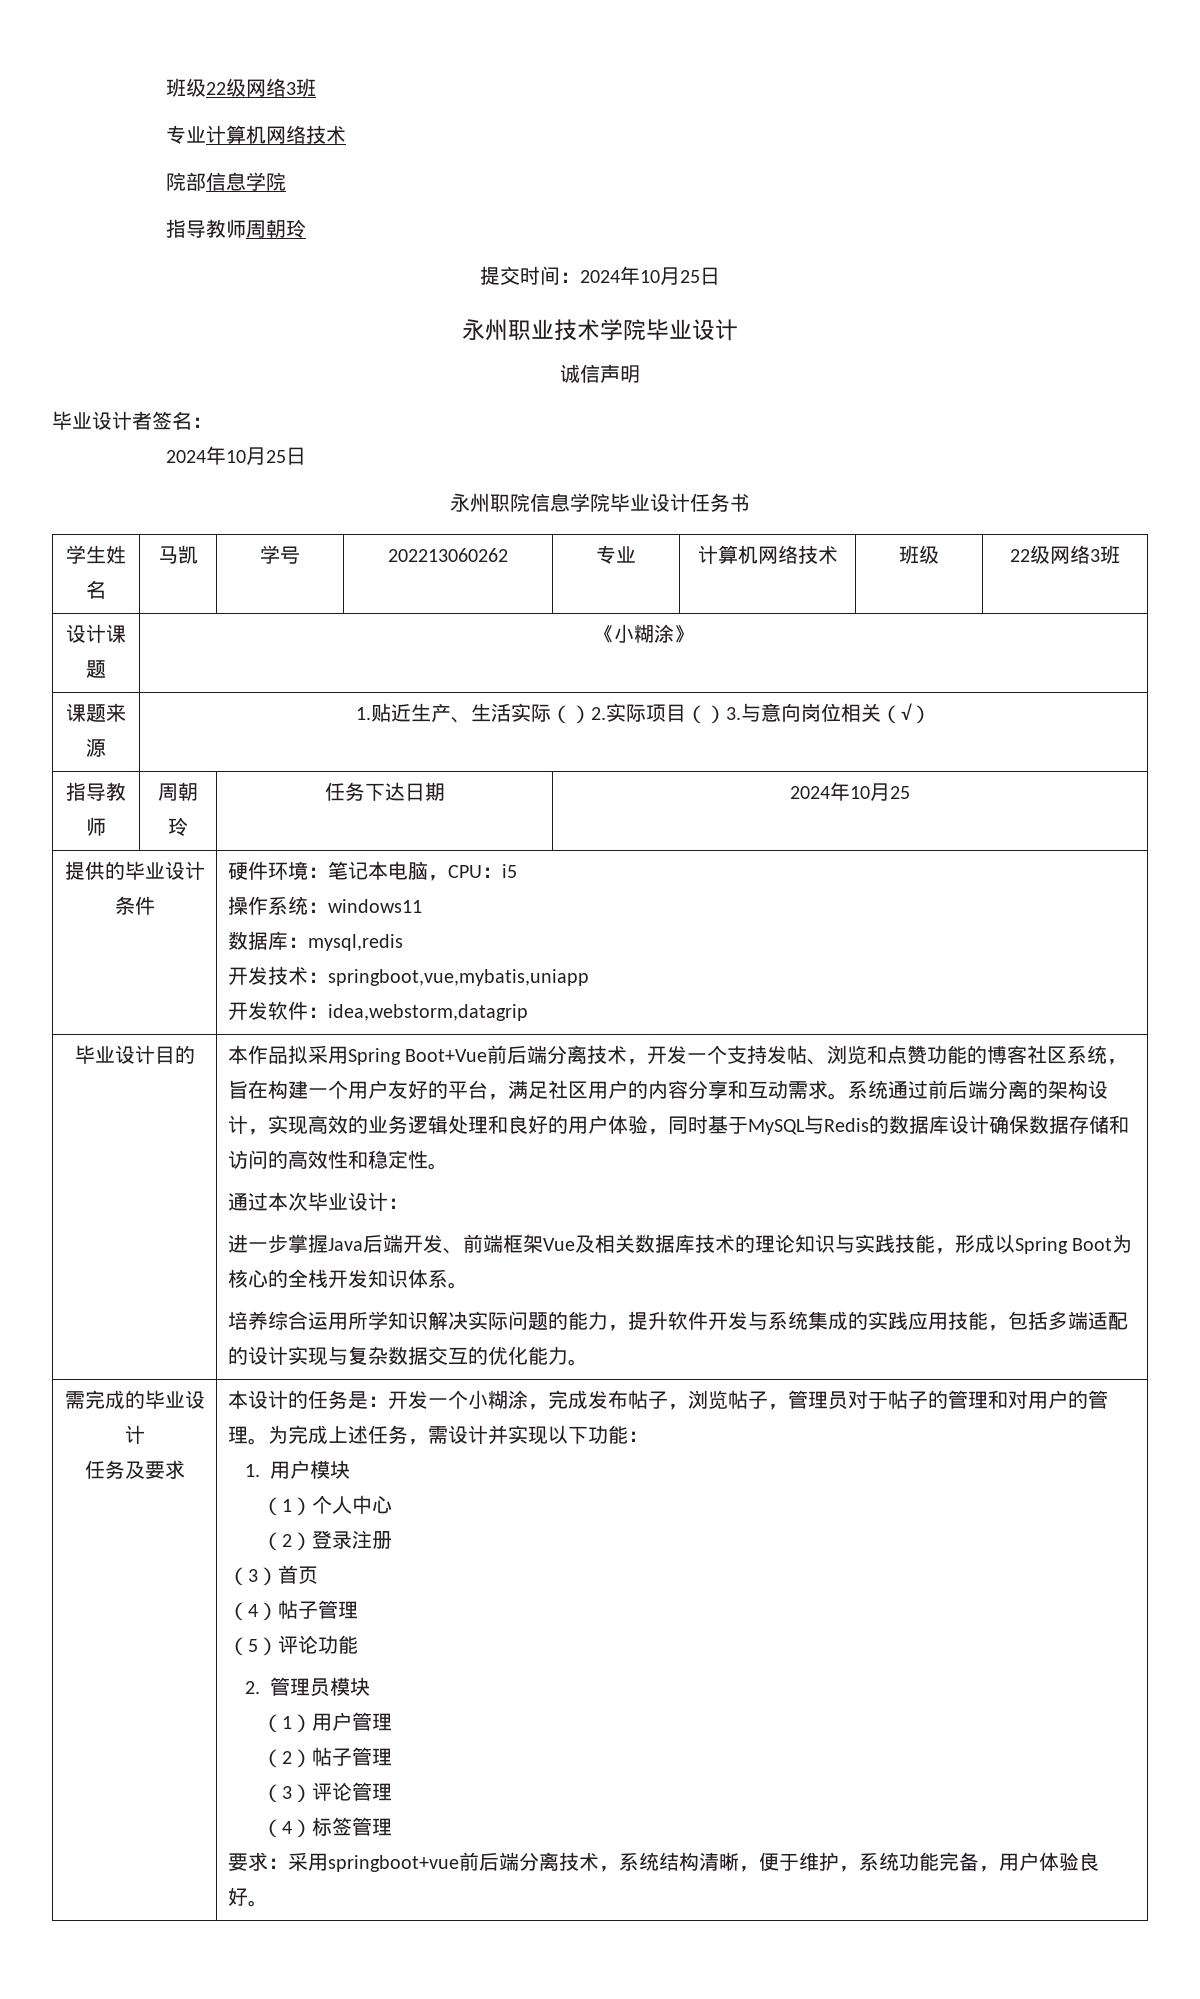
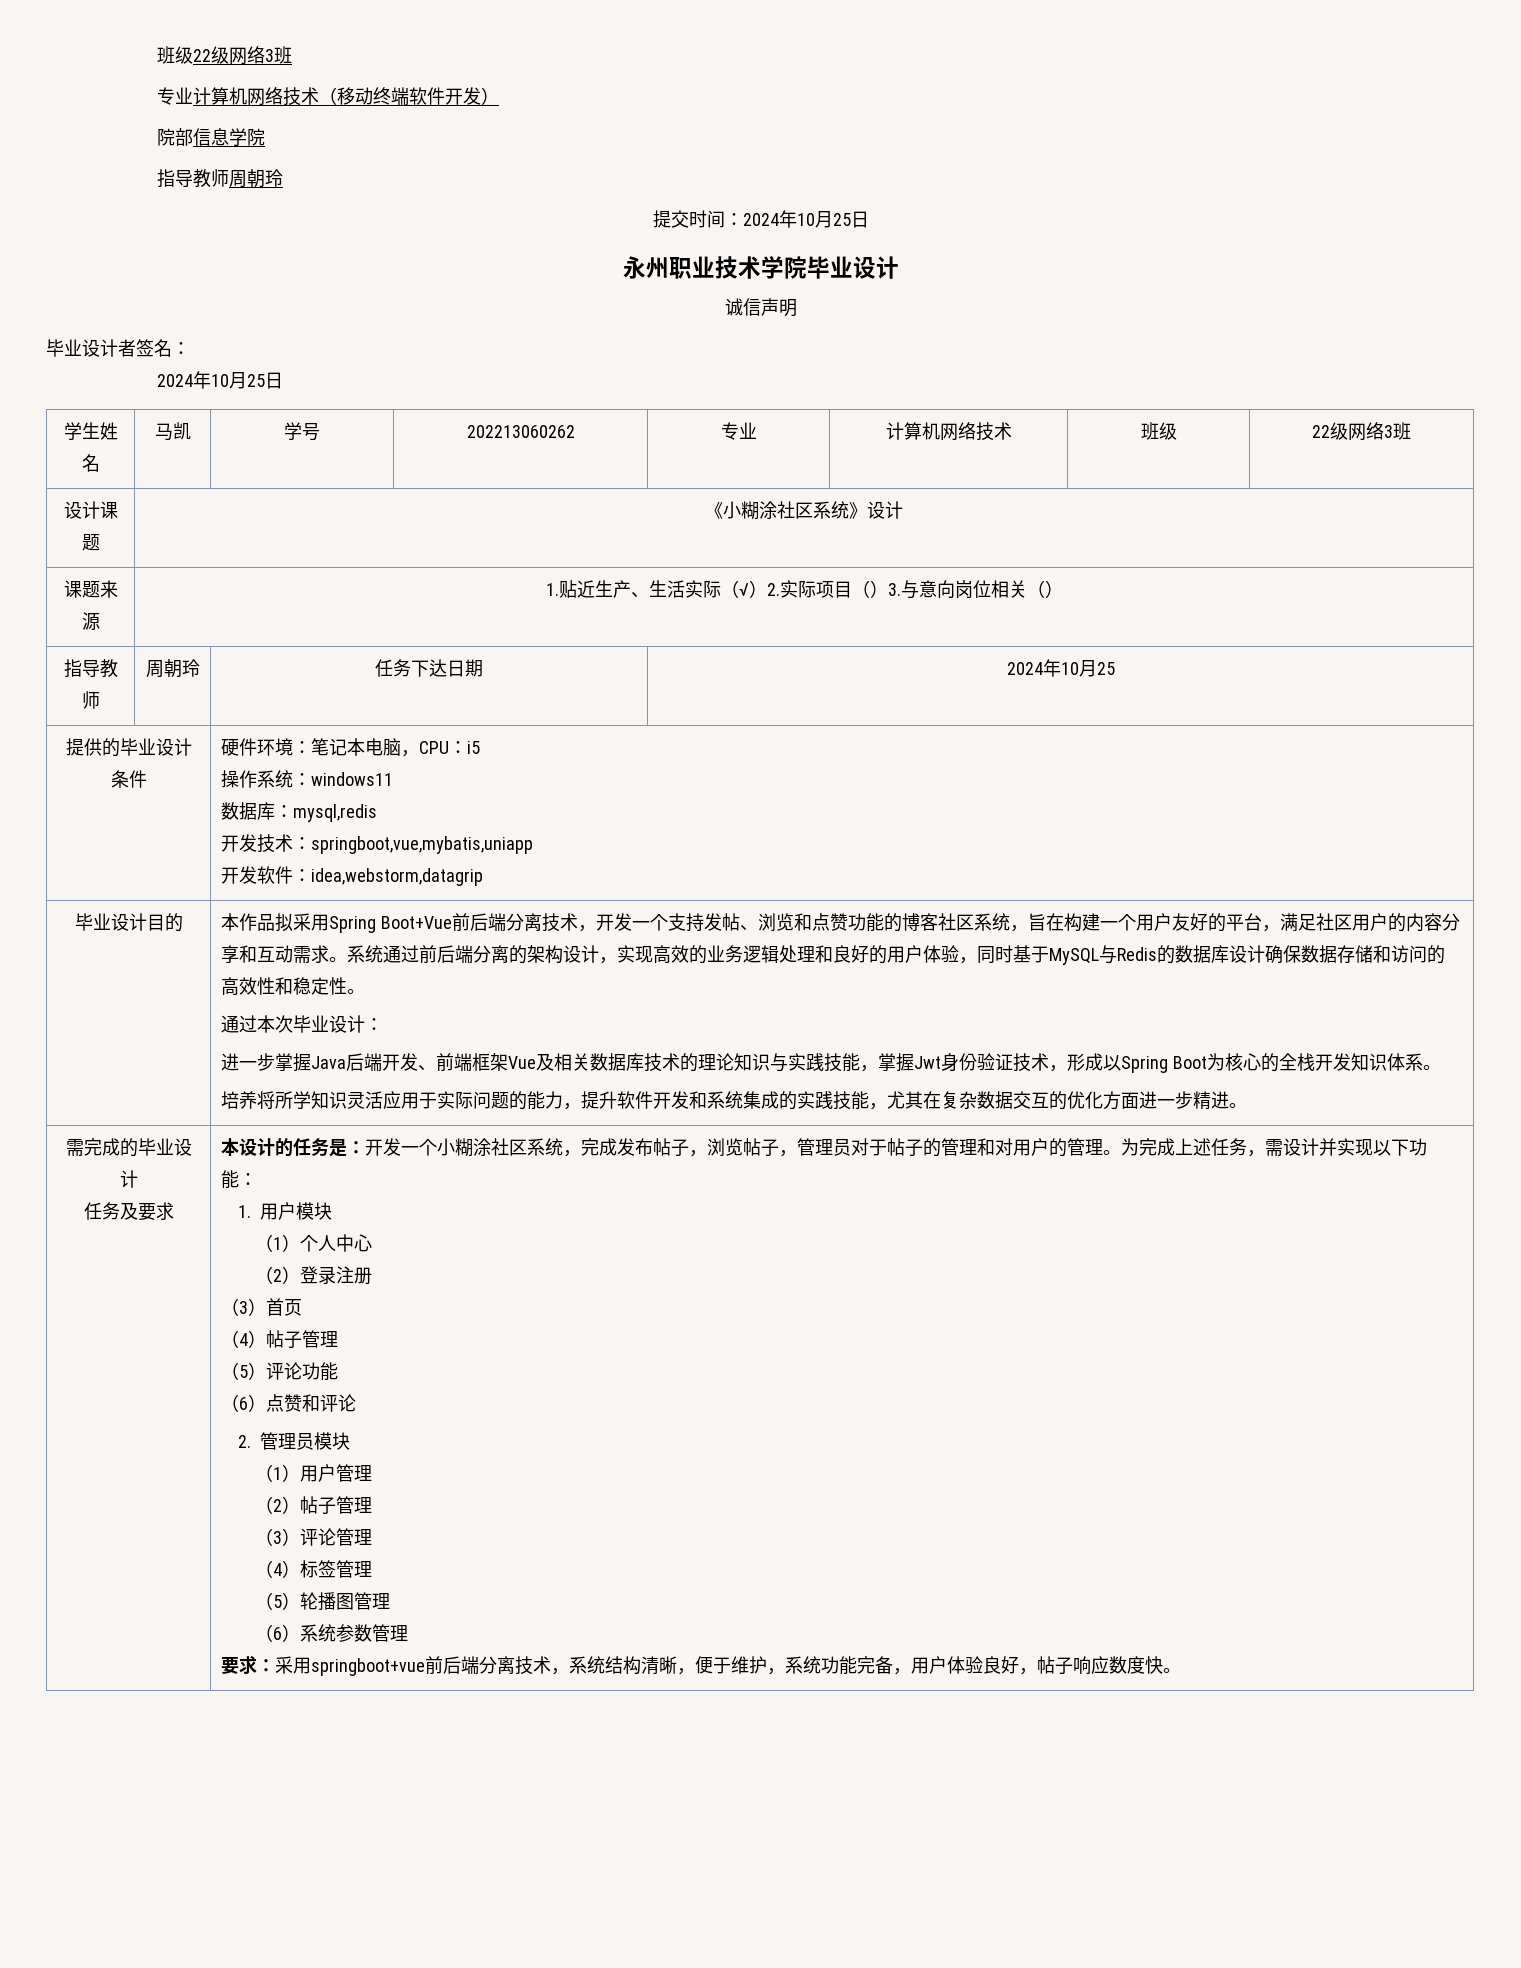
- 专业计算机网络技术
+ 专业计算机网络技术（移动终端软件开发）
- 永州职院信息学院毕业设计任务书
- 设计课题 | 《小糊涂》
+ 设计课题 | 《小糊涂社区系统》设计
- 课题来源 | 1.贴近生产、生活实际（）2.实际项目（）3.与意向岗位相关（√）
+ 课题来源 | 1.贴近生产、生活实际（√）2.实际项目（）3.与意向岗位相关（）
- 进一步掌握Java后端开发、前端框架Vue及相关数据库技术的理论知识与实践技能，形成以Spring Boot为核心的全栈开发知识体系。
+ 进一步掌握Java后端开发、前端框架Vue及相关数据库技术的理论知识与实践技能，掌握Jwt身份验证技术，形成以Spring Boot为核心的全栈开发知识体系。
- 培养综合运用所学知识解决实际问题的能力，提升软件开发与系统集成的实践应用技能，包括多端适配的设计实现与复杂数据交互的优化能力。
+ 培养将所学知识灵活应用于实际问题的能力，提升软件开发和系统集成的实践技能，尤其在复杂数据交互的优化方面进一步精进。
- 本设计的任务是：开发一个小糊涂，完成发布帖子，浏览帖子，管理员对于帖子的管理和对用户的管理。
+ 本设计的任务是：开发一个小糊涂社区系统，完成发布帖子，浏览帖子，管理员对于帖子的管理和对用户的管理。
+ （6）点赞和评论
+ （5）轮播图管理
+ （6）系统参数管理
- 要求：采用springboot+vue前后端分离技术，系统结构清晰，便于维护，系统功能完备，用户体验良好。
+ 要求：采用springboot+vue前后端分离技术，系统结构清晰，便于维护，系统功能完备，用户体验良好，帖子响应数度快。

